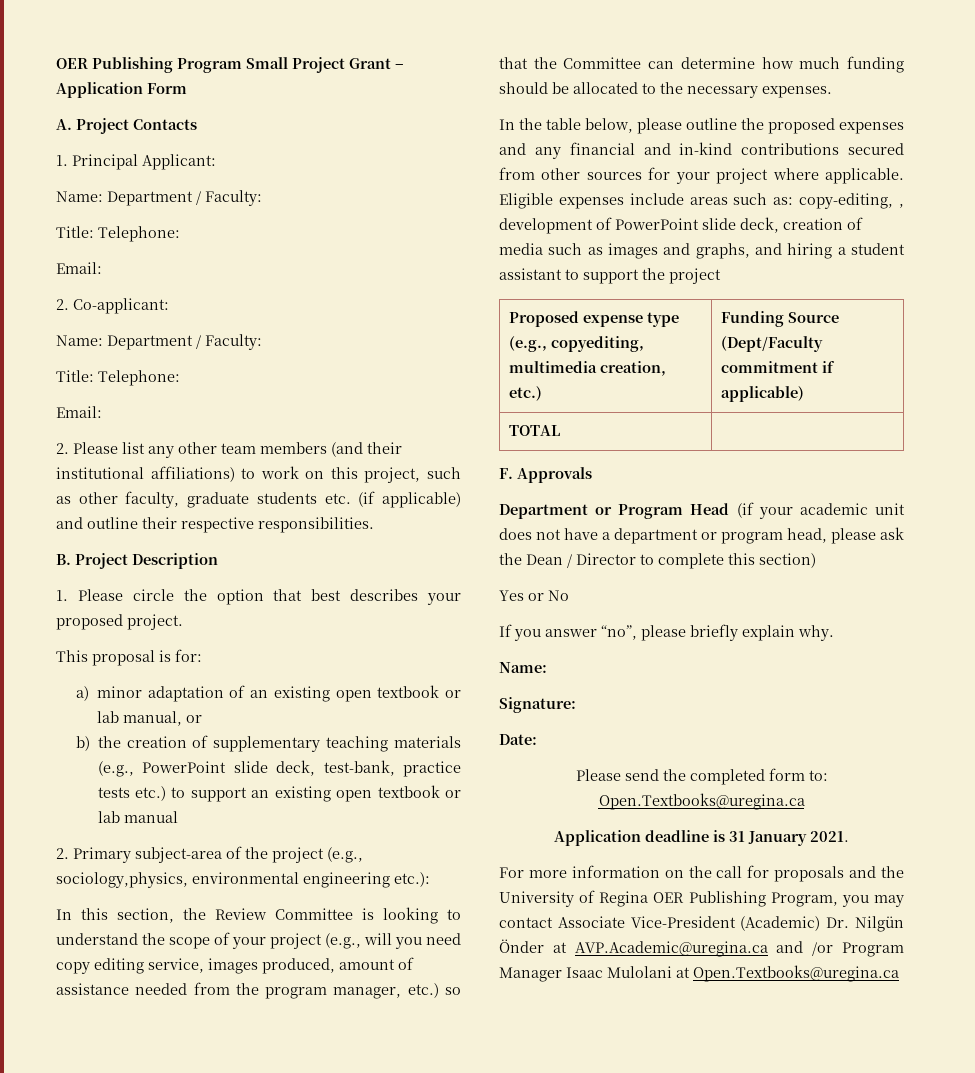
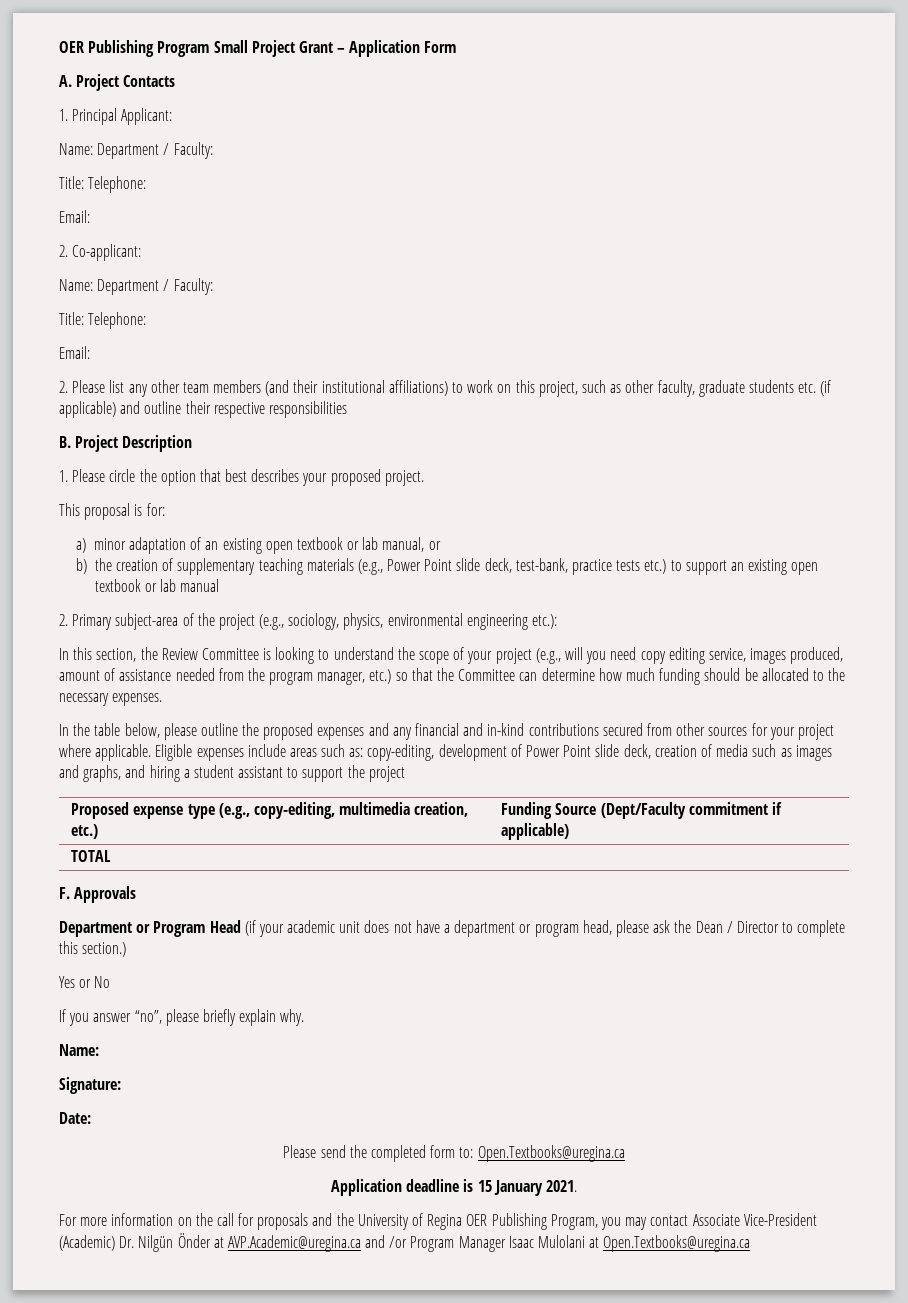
- 2. Please list any other team members (and their institutional affiliations) to work on this project, such as other faculty, graduate students etc. (if applicable) and outline their respective responsibilities.
+ 2. Please list any other team members (and their institutional affiliations) to work on this project, such as other faculty, graduate students etc. (if applicable) and outline their respective responsibilities
- b) the creation of supplementary teaching materials (e.g., PowerPoint slide deck, test-bank, practice tests etc.) to support an existing open textbook or lab manual
+ b) the creation of supplementary teaching materials (e.g., Power Point slide deck, test-bank, practice tests etc.) to support an existing open textbook or lab manual
- 2. Primary subject-area of the project (e.g., sociology,physics, environmental engineering etc.):
+ 2. Primary subject-area of the project (e.g., sociology, physics, environmental engineering etc.):
- Eligible expenses include areas such as: copy-editing, , development of PowerPoint slide deck, creation of media such as images and graphs, and hiring a student assistant to support the project
+ Eligible expenses include areas such as: copy-editing, development of Power Point slide deck, creation of media such as images and graphs, and hiring a student assistant to support the project
- Proposed expense type (e.g., copyediting, multimedia creation, etc.) | Funding Source (Dept/Faculty commitment if applicable)
+ Proposed expense type (e.g., copy-editing, multimedia creation, etc.) | Funding Source (Dept/Faculty commitment if applicable)
- Department or Program Head (if your academic unit does not have a department or program head, please ask the Dean / Director to complete this section)
+ Department or Program Head (if your academic unit does not have a department or program head, please ask the Dean / Director to complete this section.)
- Application deadline is 31 January 2021.
+ Application deadline is 15 January 2021.

